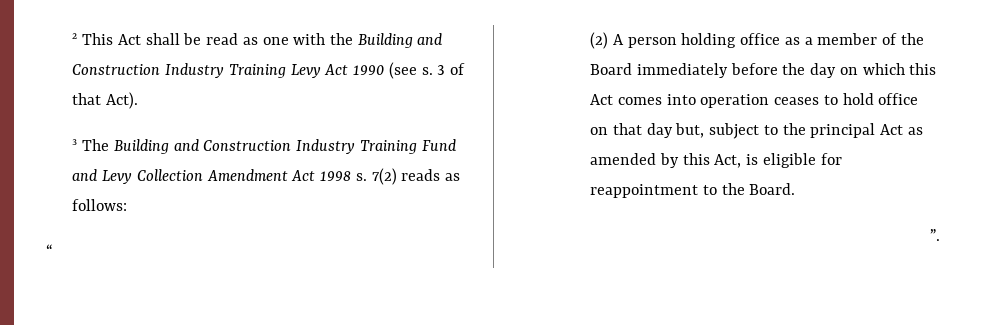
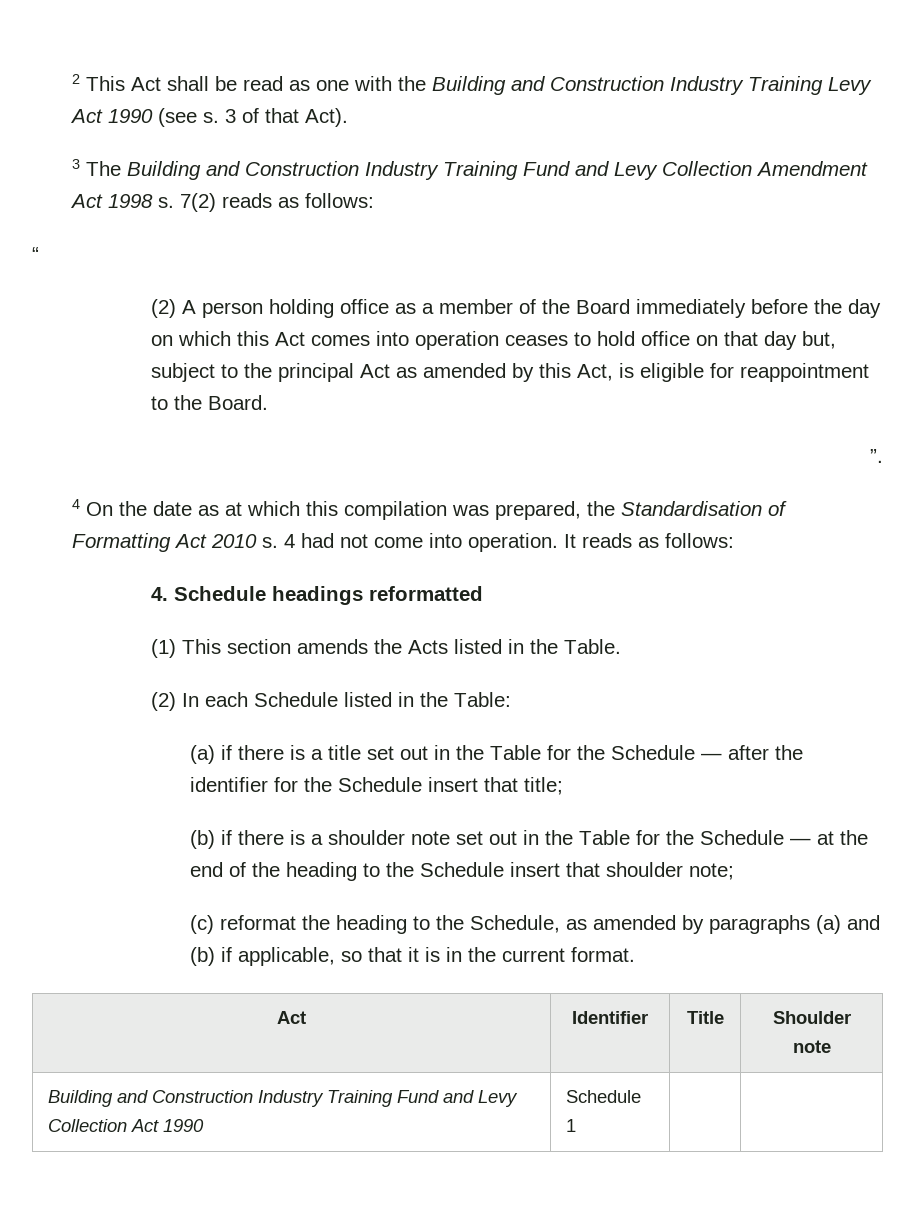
+ 4 On the date as at which this compilation was prepared, the Standardisation of Formatting Act 2010 s. 4 had not come into operation. It reads as follows:
+ 4. Schedule headings reformatted
+ (1) This section amends the Acts listed in the Table.
+ (2) In each Schedule listed in the Table:
+ (a) if there is a title set out in the Table for the Schedule — after the identifier for the Schedule insert that title;
+ (b) if there is a shoulder note set out in the Table for the Schedule — at the end of the heading to the Schedule insert that shoulder note;
+ (c) reformat the heading to the Schedule, as amended by paragraphs (a) and (b) if applicable, so that it is in the current format.
+ Act | Identifier | Title | Shoulder note
+ Building and Construction Industry Training Fund and Levy Collection Act 1990 | Schedule 1 | |

